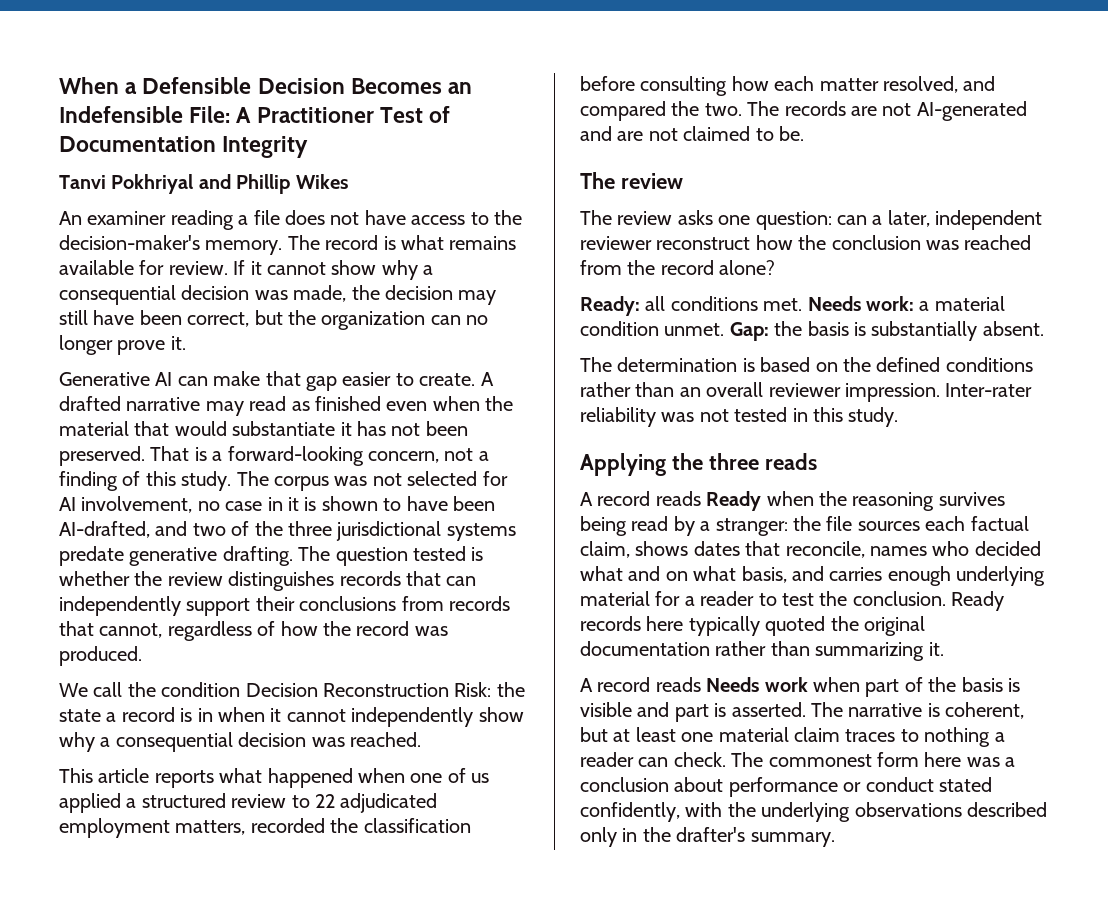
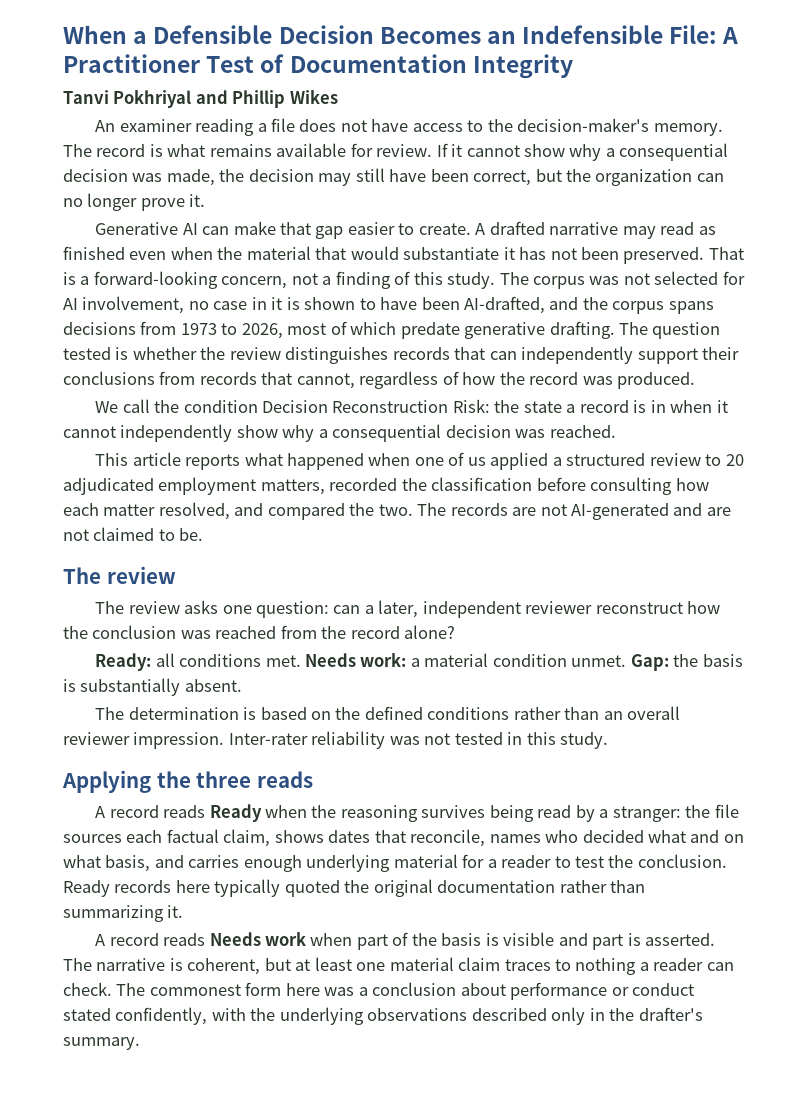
- The corpus was not selected for AI involvement, no case in it is shown to have been AI-drafted, and two of the three jurisdictional systems predate generative drafting.
+ The corpus was not selected for AI involvement, no case in it is shown to have been AI-drafted, and the corpus spans decisions from 1973 to 2026, most of which predate generative drafting.
- This article reports what happened when one of us applied a structured review to 22 adjudicated employment matters, recorded the classification before consulting how each matter resolved, and compared the two.
+ This article reports what happened when one of us applied a structured review to 20 adjudicated employment matters, recorded the classification before consulting how each matter resolved, and compared the two.

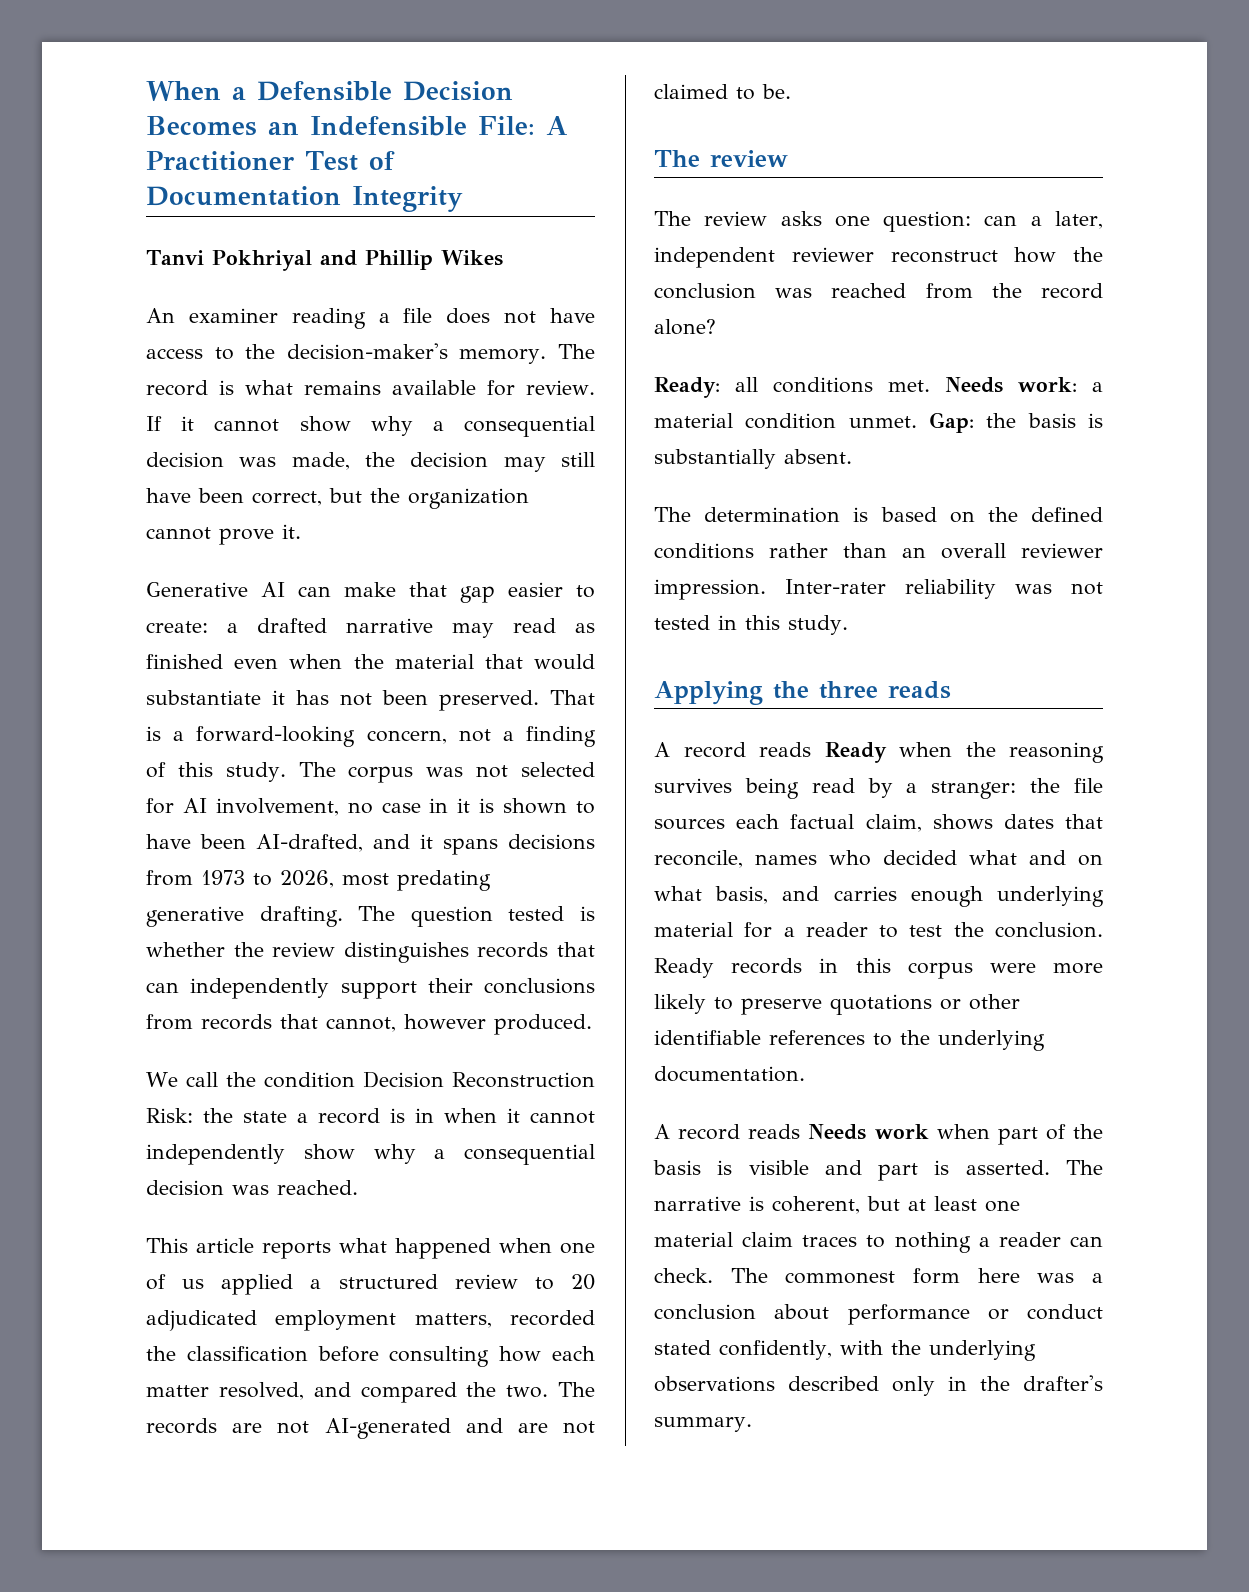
- If it cannot show why a consequential decision was made, the decision may still have been correct, but the organization can no longer prove it.
+ If it cannot show why a consequential decision was made, the decision may still have been correct, but the organization cannot prove it.
- Generative AI can make that gap easier to create. A drafted narrative may read as finished even when the material that would substantiate it has not been preserved.
+ Generative AI can make that gap easier to create: a drafted narrative may read as finished even when the material that would substantiate it has not been preserved.
- The corpus was not selected for AI involvement, no case in it is shown to have been AI-drafted, and the corpus spans decisions from 1973 to 2026, most of which predate generative drafting.
+ The corpus was not selected for AI involvement, no case in it is shown to have been AI-drafted, and it spans decisions from 1973 to 2026, most predating generative drafting.
- The question tested is whether the review distinguishes records that can independently support their conclusions from records that cannot, regardless of how the record was produced.
+ The question tested is whether the review distinguishes records that can independently support their conclusions from records that cannot, however produced.
- Ready records here typically quoted the original documentation rather than summarizing it.
+ Ready records in this corpus were more likely to preserve quotations or other identifiable references to the underlying documentation.

